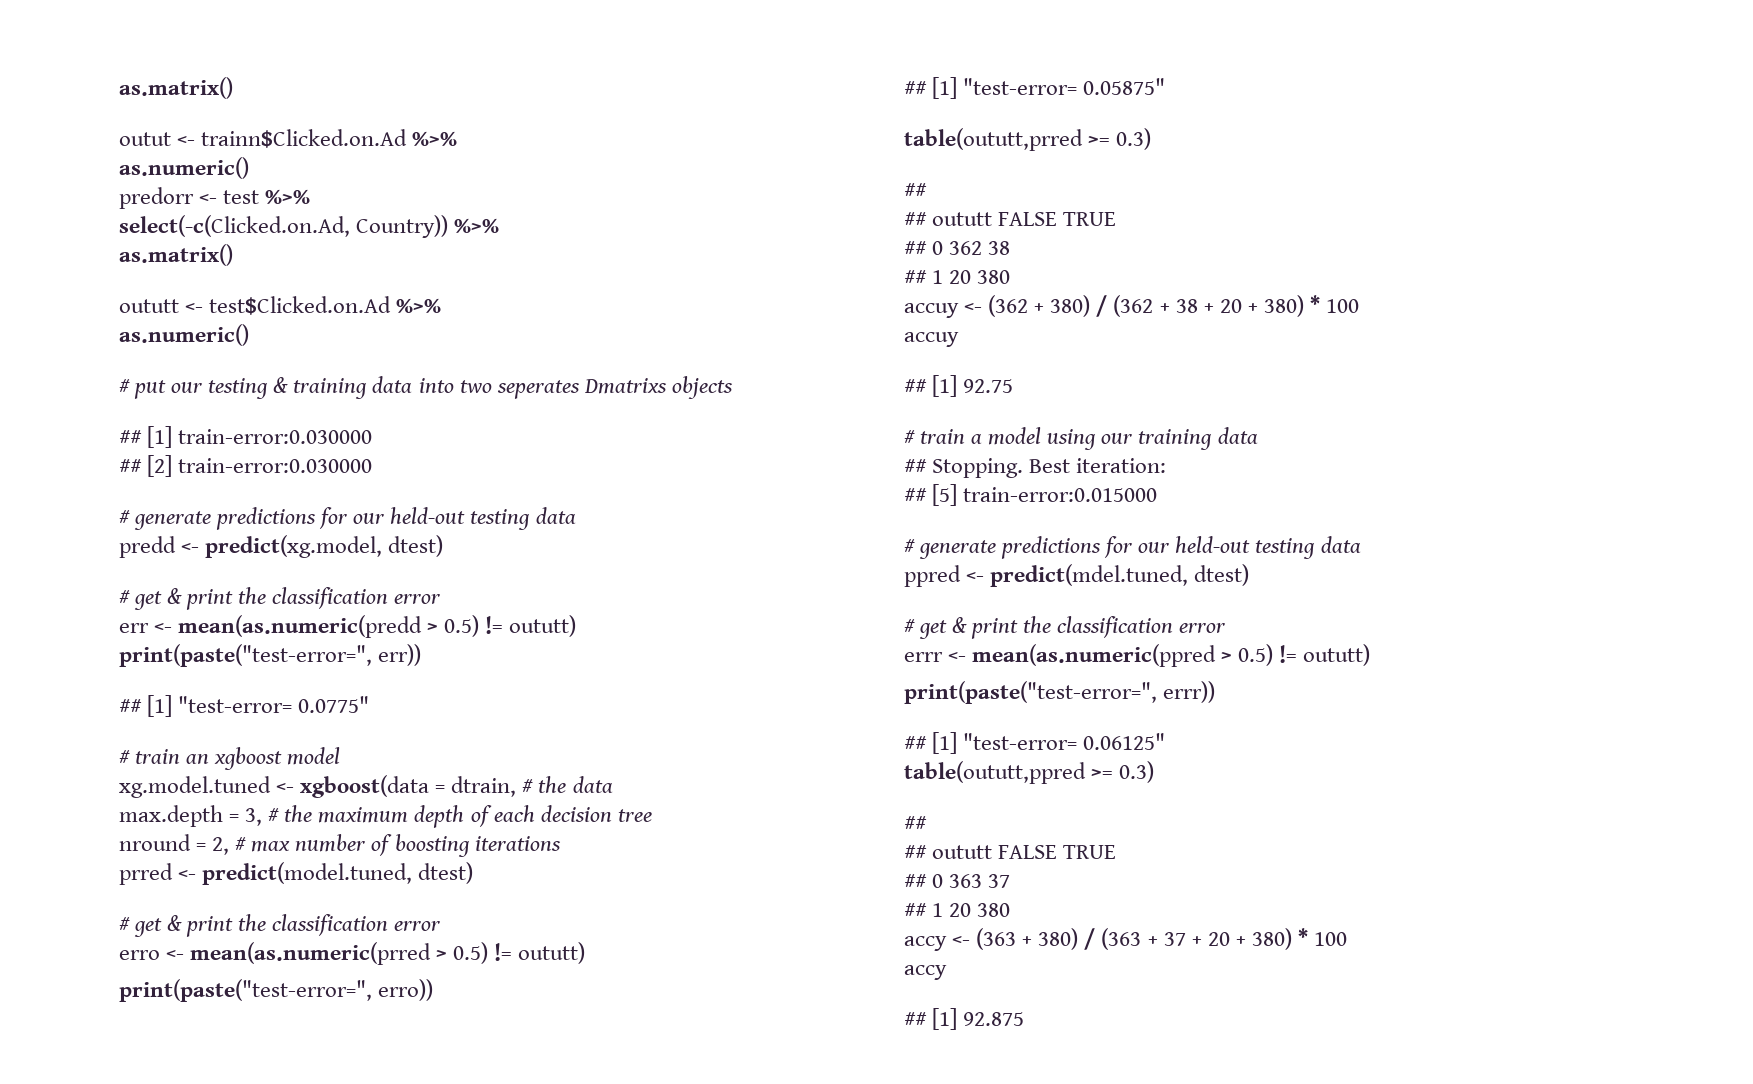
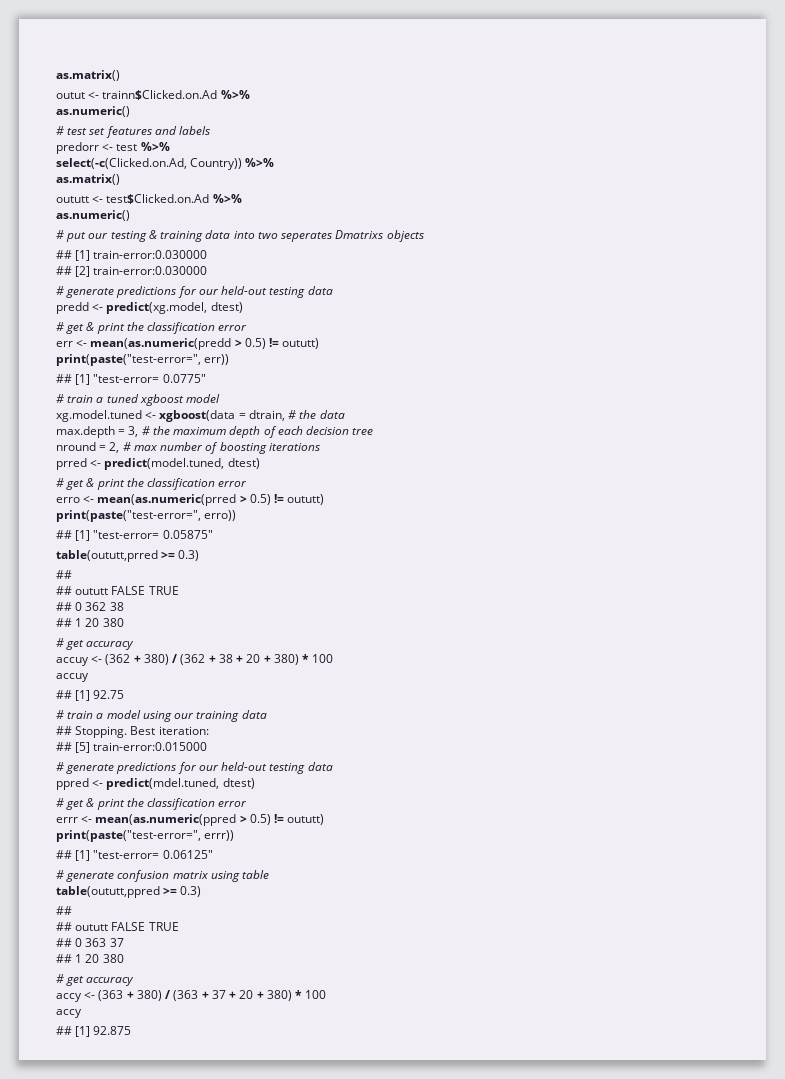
+ # test set features and labels
- # train an xgboost model
+ # train a tuned xgboost model
  ## 0 362 38
  ## 1 20 380
+ # get accuracy
+ # generate confusion matrix using table
  ## 0 363 37
  ## 1 20 380
+ # get accuracy

